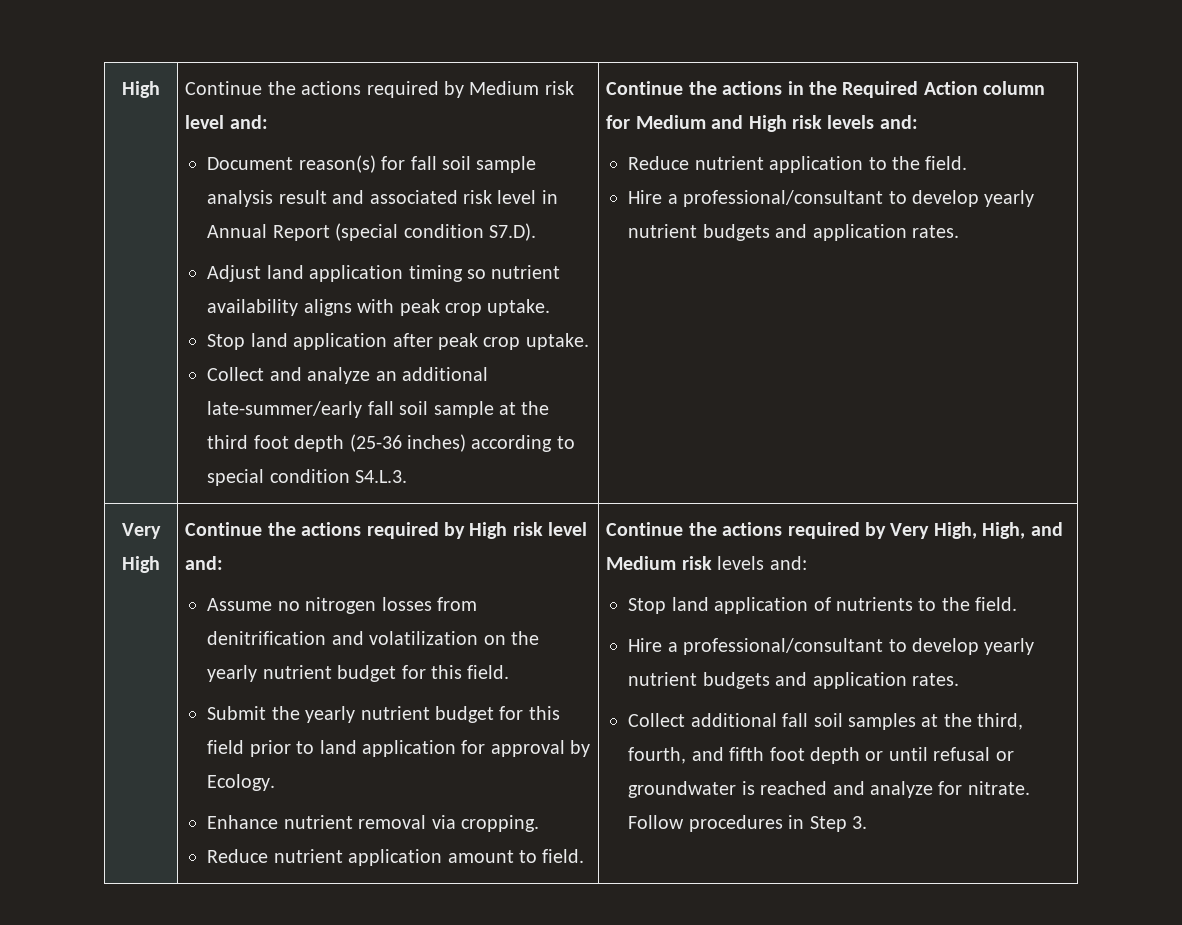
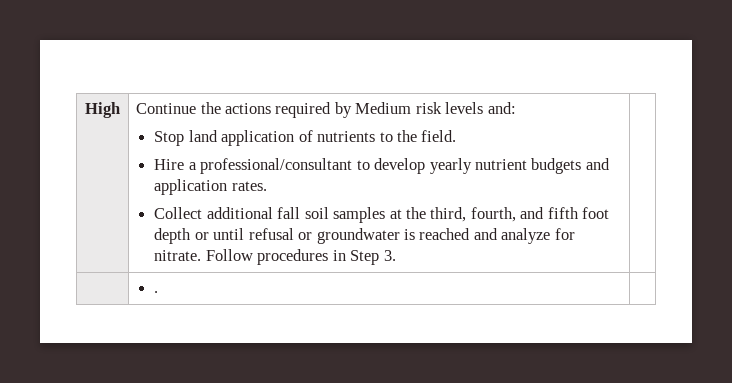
- Continue the actions required by Medium risk level and:
- Document reason(s) for fall soil sample analysis result and associated risk level in Annual Report (special condition S7.D).
- Adjust land application timing so nutrient availability aligns with peak crop uptake.
- Stop land application after peak crop uptake.
- Collect and analyze an additional late-summer/early fall soil sample at the third foot depth (25-36 inches) according to special condition S4.L.3. | Continue the actions in the Required Action column for Medium and High risk levels and:
- Reduce nutrient application to the field.
- Hire a professional/consultant to develop yearly nutrient budgets and application rates.
- Very High | Continue the actions required by High risk level and:
- Assume no nitrogen losses from denitrification and volatilization on the yearly nutrient budget for this field.
- Submit the yearly nutrient budget for this field prior to land application for approval by Ecology.
- Enhance nutrient removal via cropping.
- Reduce nutrient application amount to field. | Continue the actions required by Very High, High, and Medium risk levels and:
+ Continue the actions required by Medium risk levels and:
+ | . |

